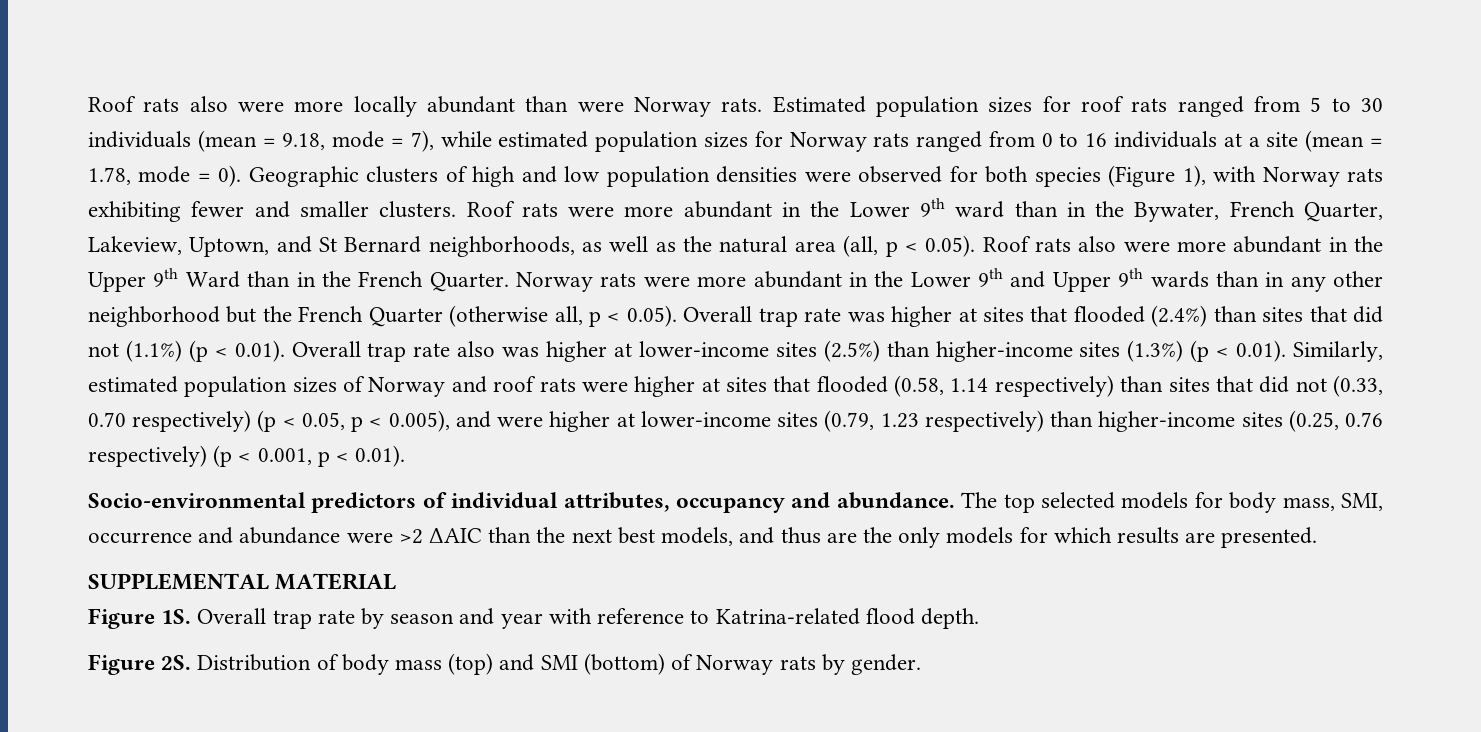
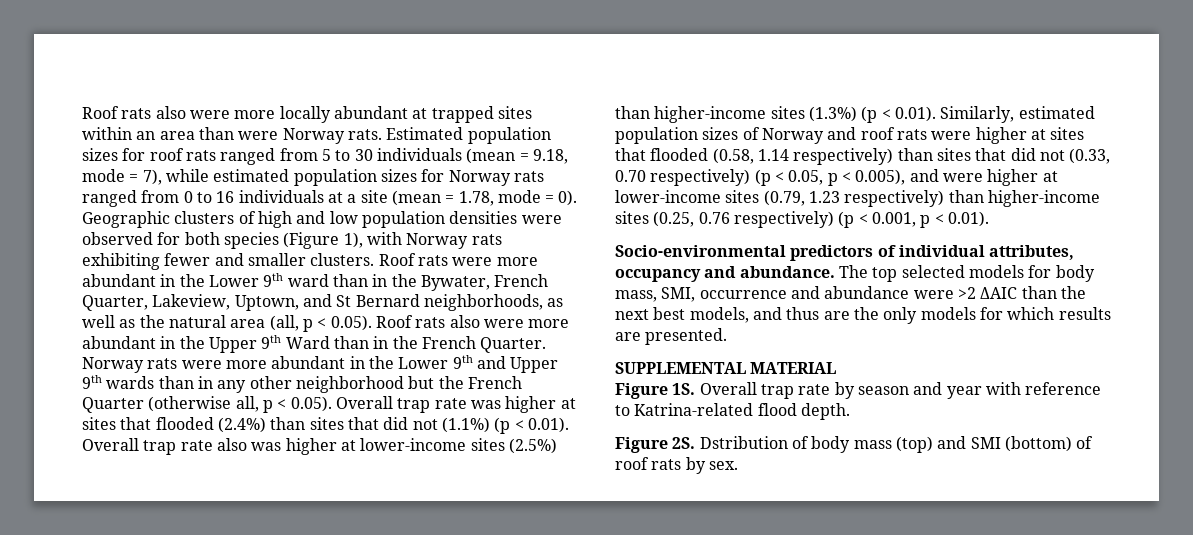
- Roof rats also were more locally abundant than were Norway rats.
+ Roof rats also were more locally abundant at trapped sites within an area than were Norway rats.
- Distribution of body mass (top) and SMI (bottom) of Norway rats by gender.
+ Dstribution of body mass (top) and SMI (bottom) of roof rats by sex.

